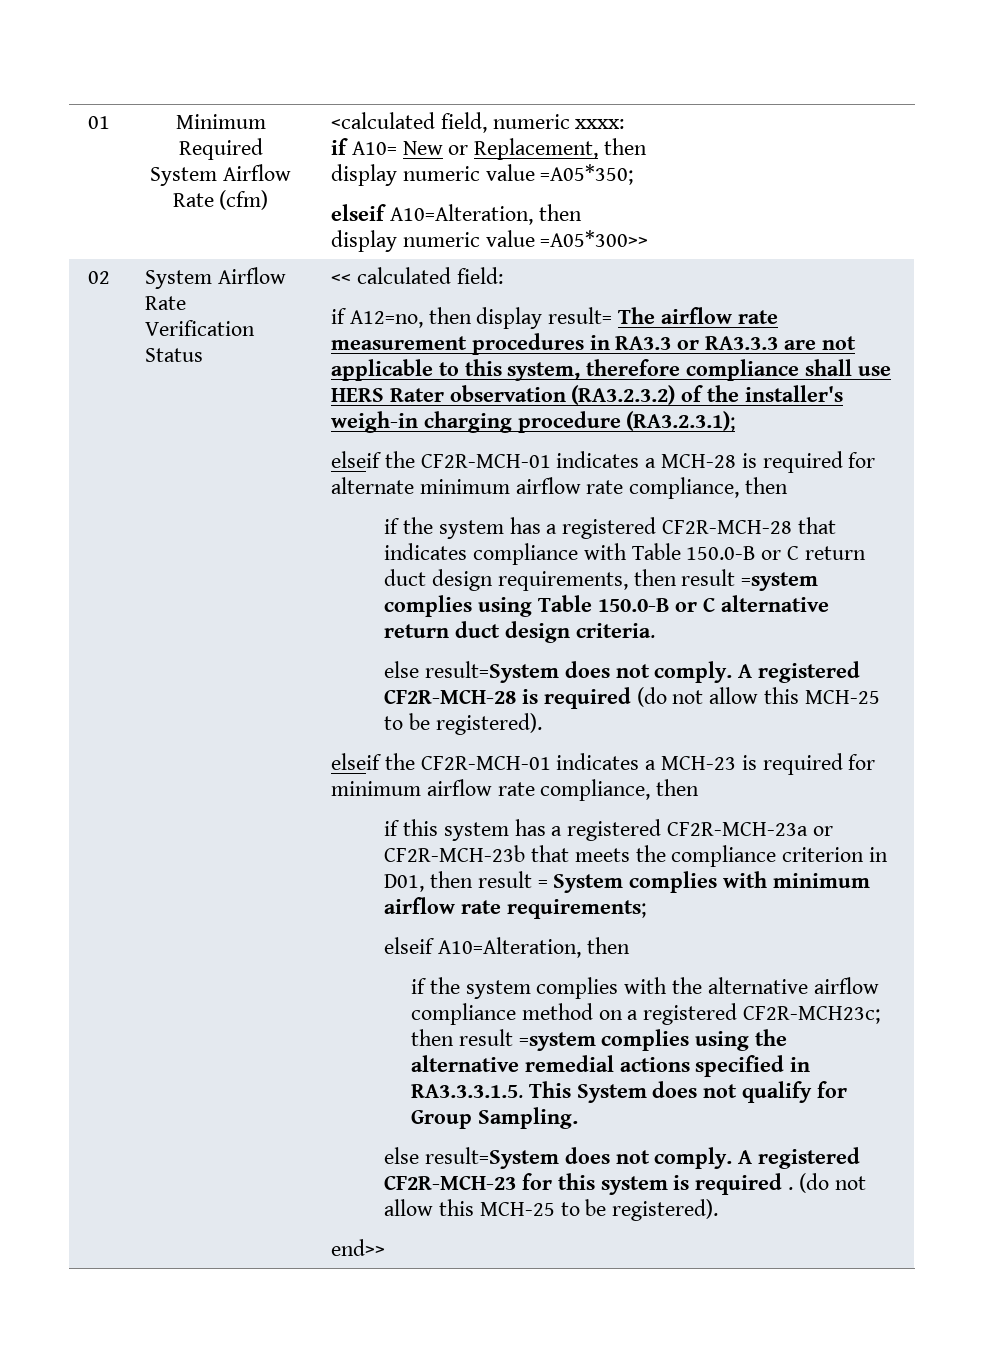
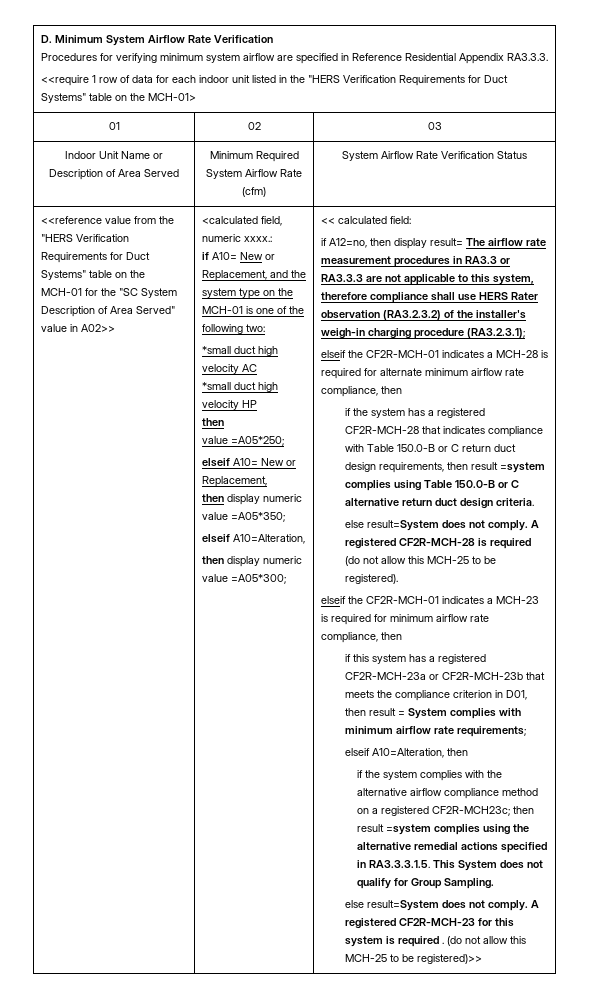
- 01 | Minimum Required System Airflow Rate (cfm)
+ D. Minimum System Airflow Rate Verification
+ Procedures for verifying minimum system airflow are specified in Reference Residential Appendix RA3.3.3.
+ <<require 1 row of data for each indoor unit listed in the "HERS Verification Requirements for Duct Systems" table on the MCH-01>
+ 01 | 02 | 03
+ Indoor Unit Name or Description of Area Served | Minimum Required System Airflow Rate (cfm) | System Airflow Rate Verification Status
+ <<reference value from the "HERS Verification Requirements for Duct Systems" table on the MCH-01 for the "SC System Description of Area Served" value in A02>>
- <calculated field, numeric xxxx:
+ <calculated field, numeric xxxx.:
- if A10= New or Replacement, then
- display numeric value =A05*350;
- elseif A10=Alteration, then
- display numeric value =A05*300>>
- 02 | System Airflow Rate Verification Status
+ if A10= New or Replacement, and the system type on the MCH-01 is one of the following two:
+ *small duct high velocity AC
+ *small duct high velocity HP
+ then
+ value =A05*250;
+ elseif A10= New or Replacement,
+ then display numeric value =A05*350;
+ elseif A10=Alteration,
+ then display numeric value =A05*300;
- A registered CF2R-MCH-23 for this system is required . (do not allow this MCH-25 to be registered).
- end>>
+ A registered CF2R-MCH-23 for this system is required . (do not allow this MCH-25 to be registered)>>

